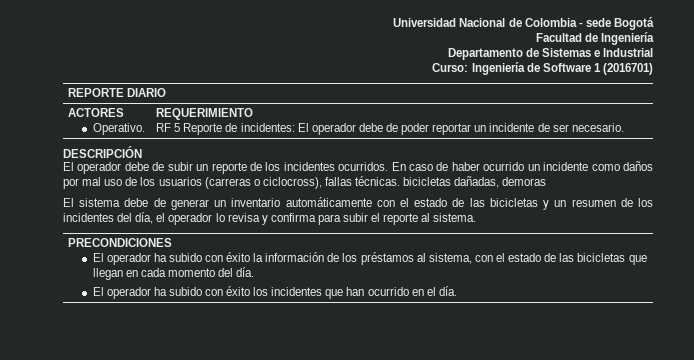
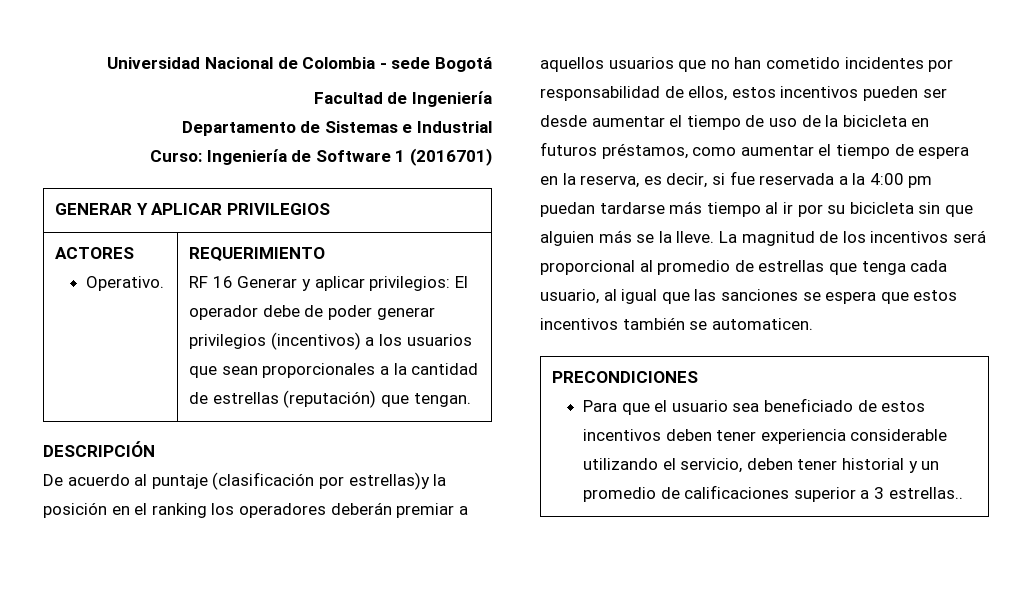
- REPORTE DIARIO
+ GENERAR Y APLICAR PRIVILEGIOS
  ACTORES
  Operativo. | REQUERIMIENTO
- RF 5 Reporte de incidentes: El operador debe de poder reportar un incidente de ser necesario.
+ RF 16 Generar y aplicar privilegios: El operador debe de poder generar privilegios (incentivos) a los usuarios que sean proporcionales a la cantidad de estrellas (reputación) que tengan.
  DESCRIPCIÓN
- El operador debe de subir un reporte de los incidentes ocurridos. En caso de haber ocurrido un incidente como daños por mal uso de los usuarios (carreras o ciclocross), fallas técnicas. bicicletas dañadas, demoras
- El sistema debe de generar un inventario automáticamente con el estado de las bicicletas y un resumen de los incidentes del día, el operador lo revisa y confirma para subir el reporte al sistema.
+ De acuerdo al puntaje (clasificación por estrellas)y la posición en el ranking los operadores deberán premiar a aquellos usuarios que no han cometido incidentes por responsabilidad de ellos, estos incentivos pueden ser desde aumentar el tiempo de uso de la bicicleta en futuros préstamos, como aumentar el tiempo de espera en la reserva, es decir, si fue reservada a la 4:00 pm puedan tardarse más tiempo al ir por su bicicleta sin que alguien más se la lleve. La magnitud de los incentivos será proporcional al promedio de estrellas que tenga cada usuario, al igual que las sanciones se espera que estos incentivos también se automaticen.
  PRECONDICIONES
- El operador ha subido con éxito la información de los préstamos al sistema, con el estado de las bicicletas que llegan en cada momento del día.
- El operador ha subido con éxito los incidentes que han ocurrido en el día.
+ Para que el usuario sea beneficiado de estos incentivos deben tener experiencia considerable utilizando el servicio, deben tener historial y un promedio de calificaciones superior a 3 estrellas..

